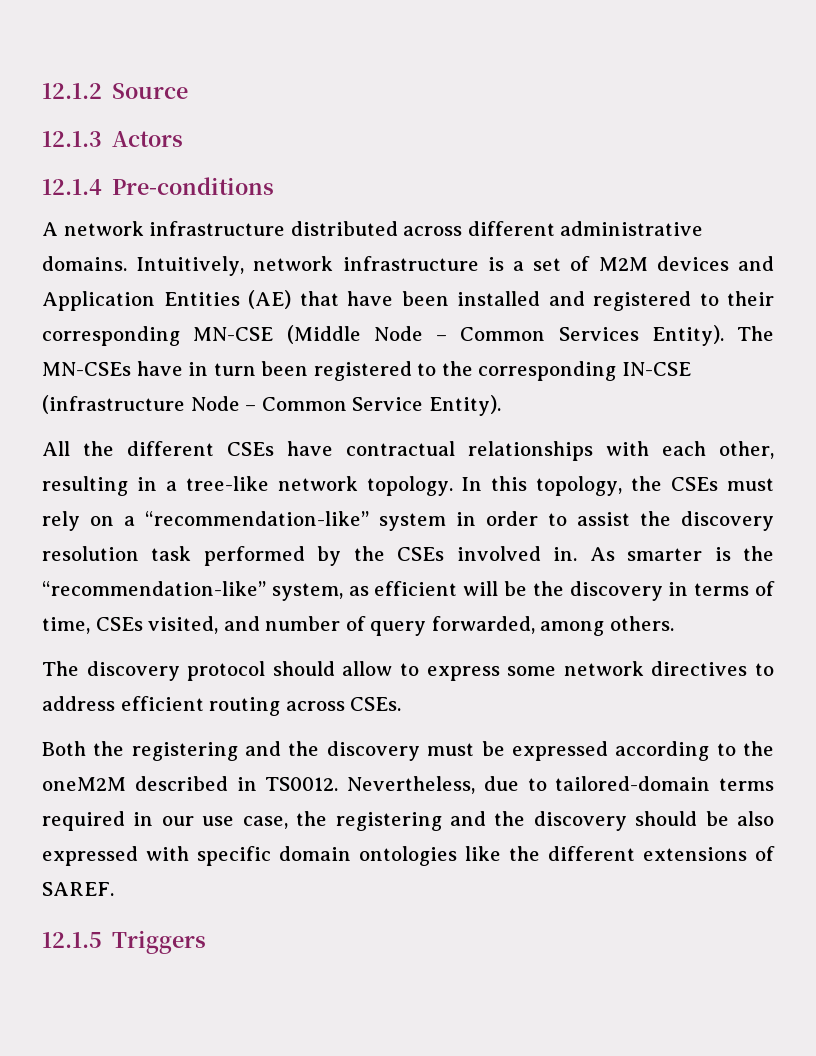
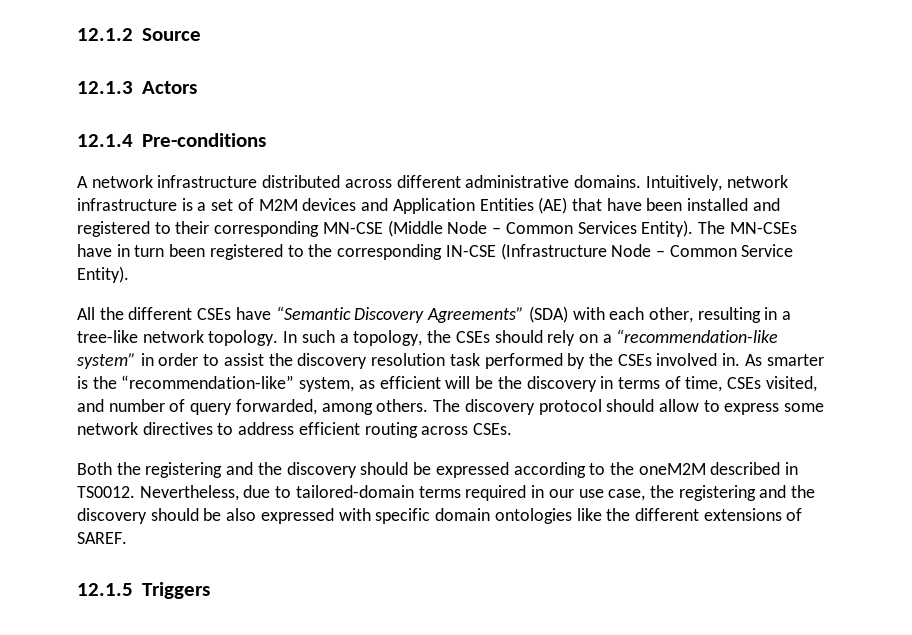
- The MN-CSEs have in turn been registered to the corresponding IN-CSE (infrastructure Node – Common Service Entity).
+ The MN-CSEs have in turn been registered to the corresponding IN-CSE (Infrastructure Node – Common Service Entity).
- All the different CSEs have contractual relationships with each other, resulting in a tree-like network topology.
+ All the different CSEs have “Semantic Discovery Agreements” (SDA) with each other, resulting in a tree-like network topology.
- In this topology, the CSEs must rely on a “recommendation-like” system in order to assist the discovery resolution task performed by the CSEs involved in.
+ In such a topology, the CSEs should rely on a “recommendation-like system” in order to assist the discovery resolution task performed by the CSEs involved in.
- As smarter is the “recommendation-like” system, as efficient will be the discovery in terms of time, CSEs visited, and number of query forwarded, among others.
- The discovery protocol should allow to express some network directives to address efficient routing across CSEs.
+ As smarter is the “recommendation-like” system, as efficient will be the discovery in terms of time, CSEs visited, and number of query forwarded, among others. The discovery protocol should allow to express some network directives to address efficient routing across CSEs.
- Both the registering and the discovery must be expressed according to the oneM2M described in TS0012.
+ Both the registering and the discovery should be expressed according to the oneM2M described in TS0012.

